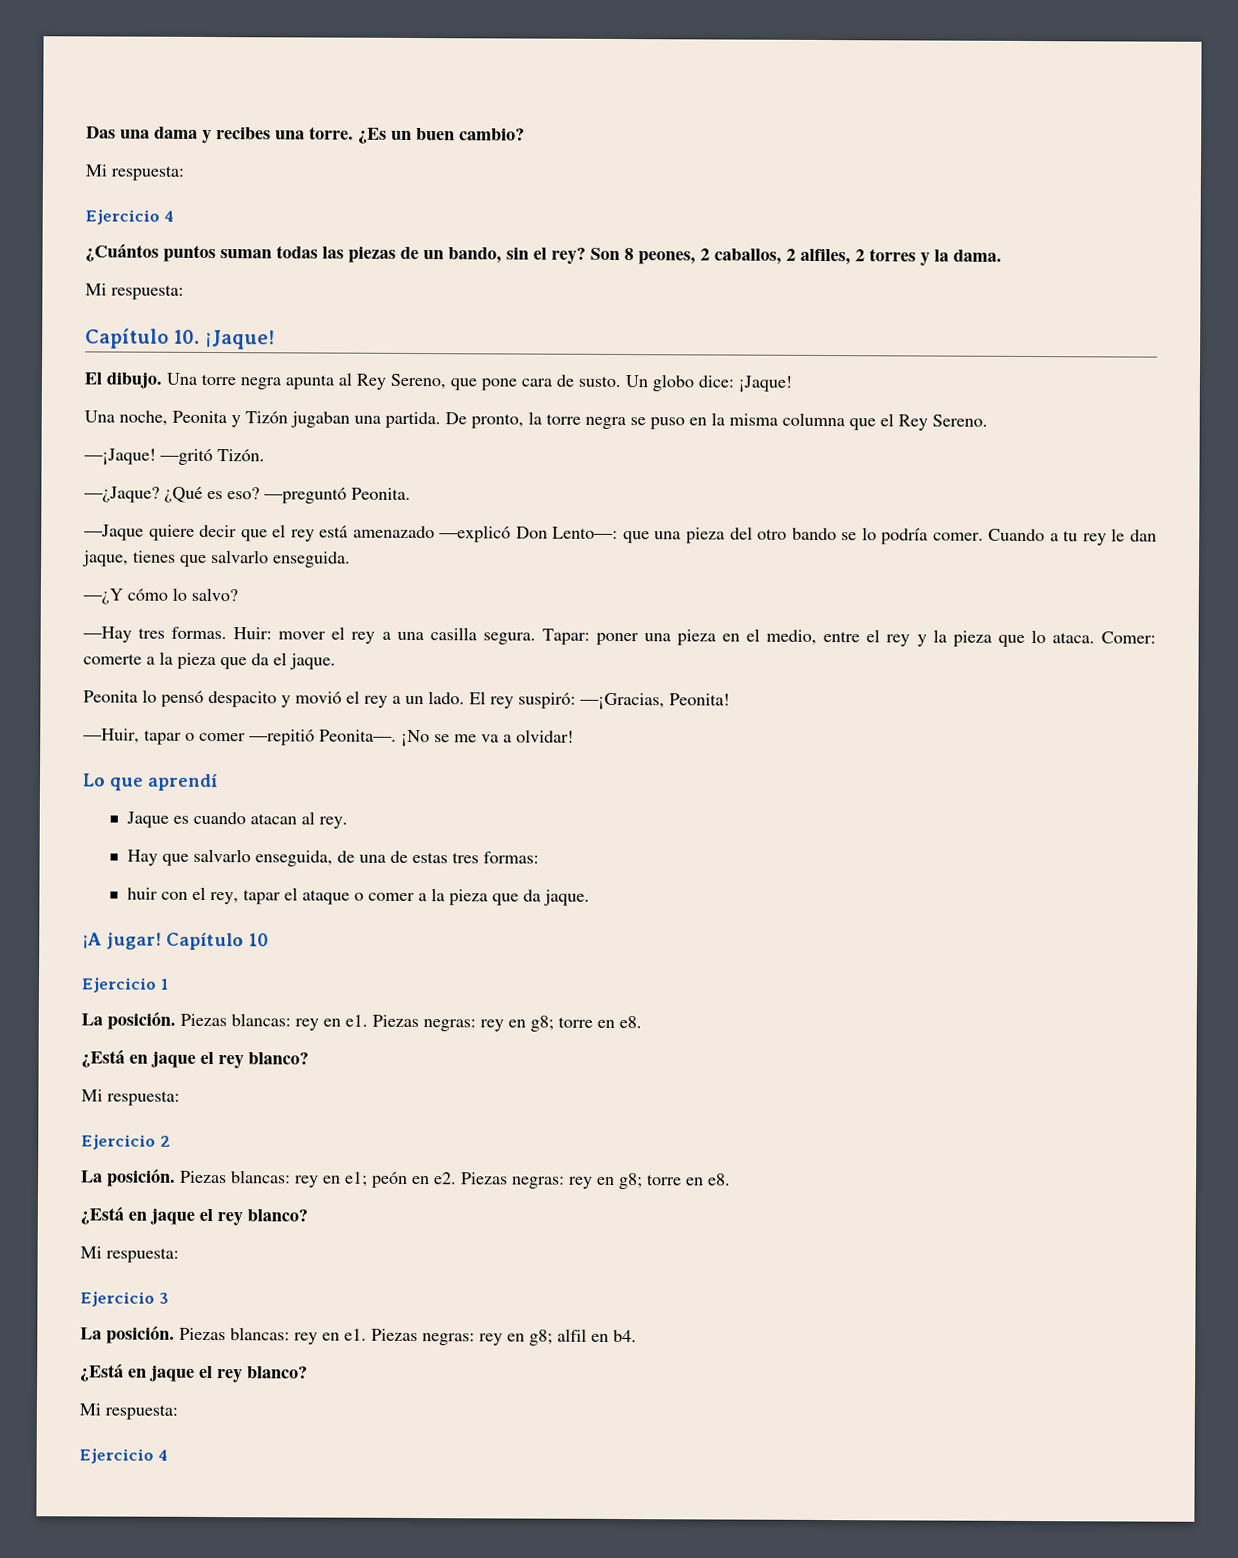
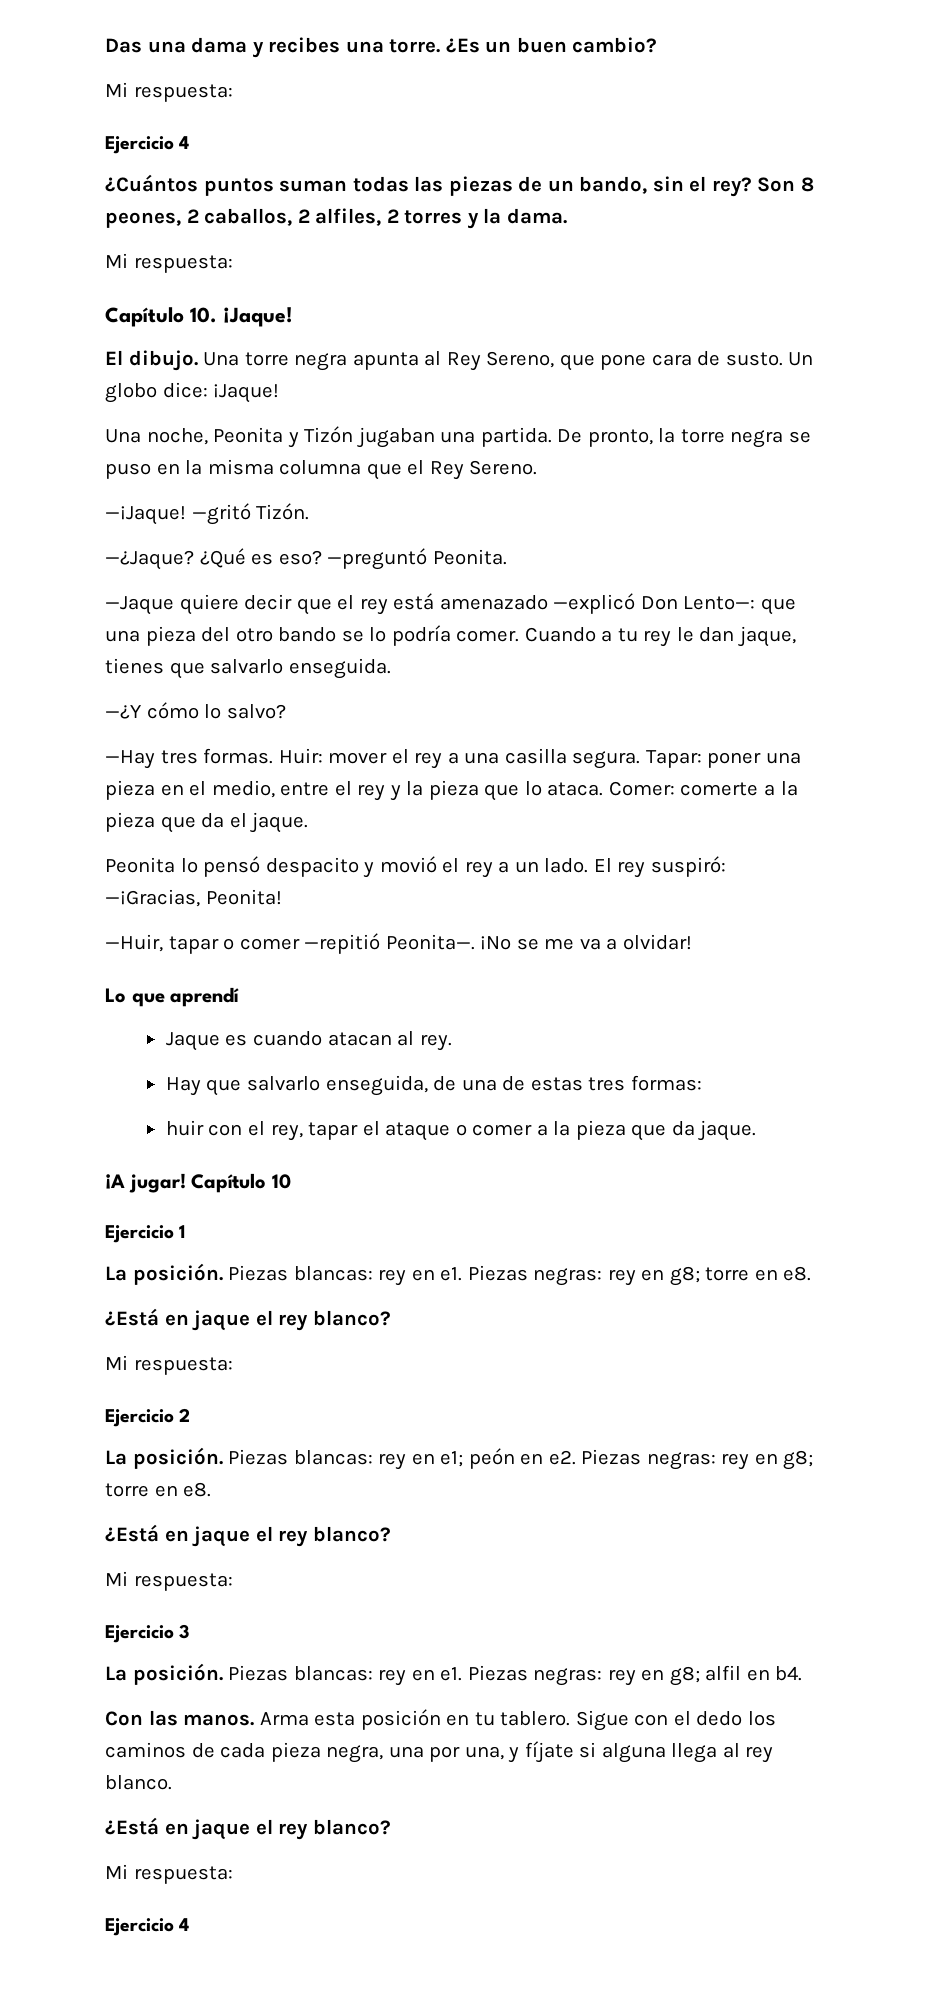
+ Con las manos. Arma esta posición en tu tablero. Sigue con el dedo los caminos de cada pieza negra, una por una, y fíjate si alguna llega al rey blanco.

